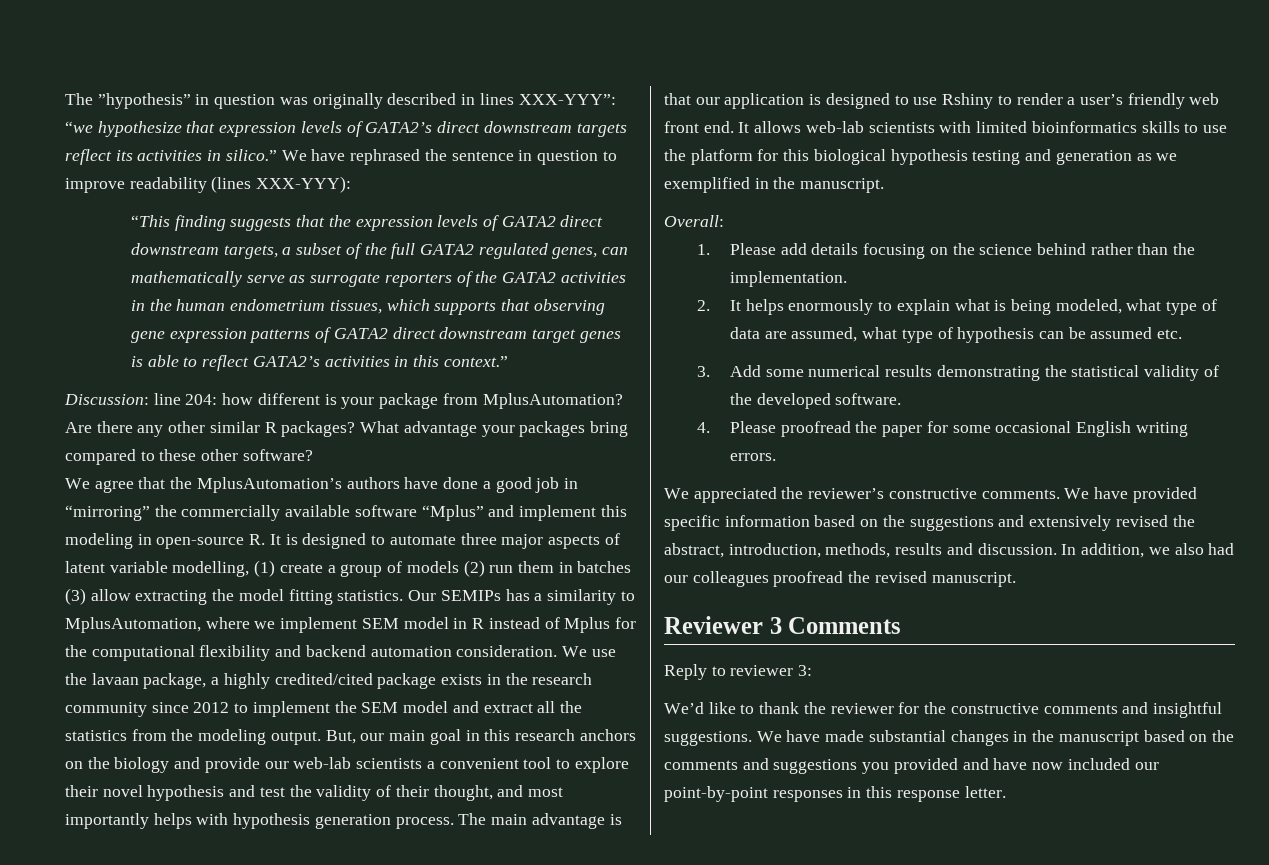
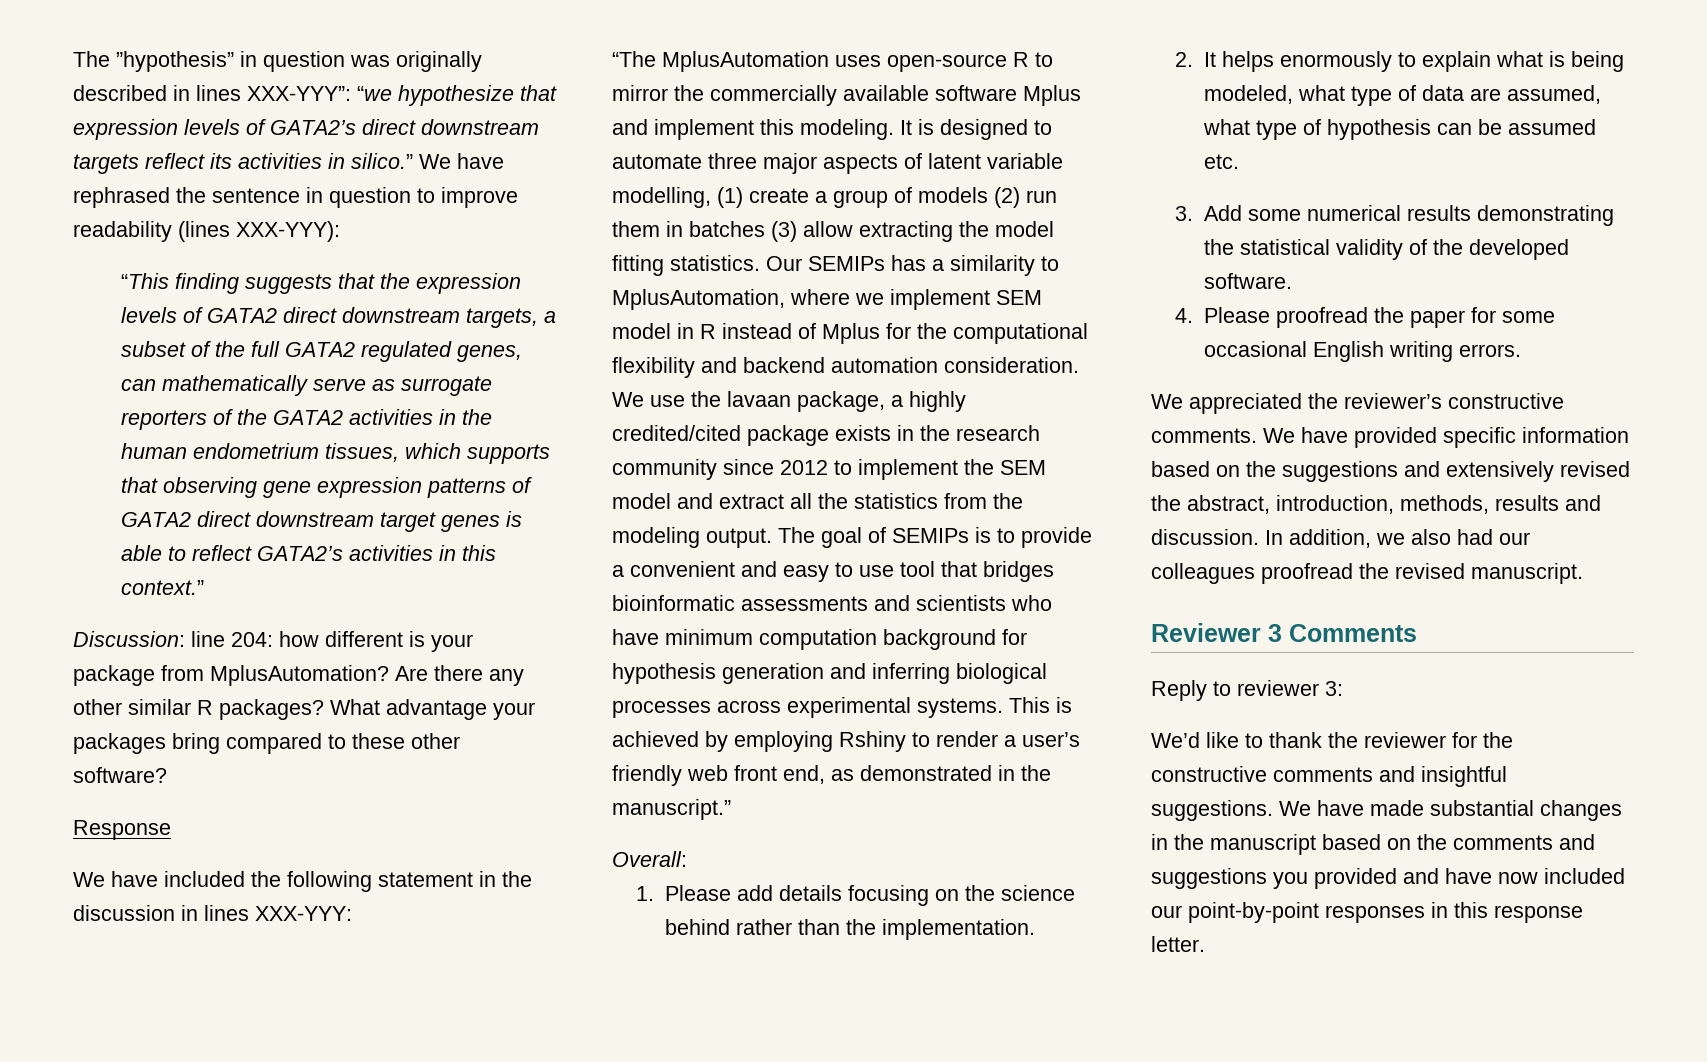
- We agree that the MplusAutomation’s authors have done a good job in “mirroring” the commercially available software “Mplus” and implement this modeling in open-source R. It is designed to automate three major aspects of latent variable modelling, (1) create a group of models (2) run them in batches (3) allow extracting the model fitting statistics.
+ Response
+ We have included the following statement in the discussion in lines XXX-YYY:
+ “The MplusAutomation uses open-source R to mirror the commercially available software Mplus and implement this modeling. It is designed to automate three major aspects of latent variable modelling, (1) create a group of models (2) run them in batches (3) allow extracting the model fitting statistics.
- But, our main goal in this research anchors on the biology and provide our web-lab scientists a convenient tool to explore their novel hypothesis and test the validity of their thought, and most importantly helps with hypothesis generation process. The main advantage is that our application is designed to use Rshiny to render a user’s friendly web front end. It allows web-lab scientists with limited bioinformatics skills to use the platform for this biological hypothesis testing and generation as we exemplified in the manuscript.
+ The goal of SEMIPs is to provide a convenient and easy to use tool that bridges bioinformatic assessments and scientists who have minimum computation background for hypothesis generation and inferring biological processes across experimental systems. This is achieved by employing Rshiny to render a user’s friendly web front end, as demonstrated in the manuscript.”

